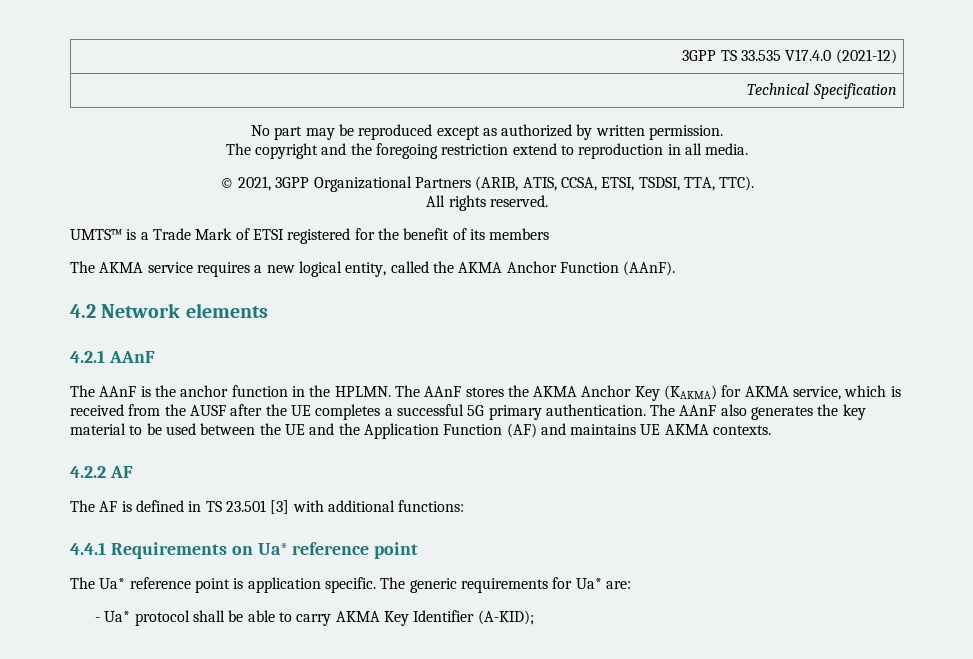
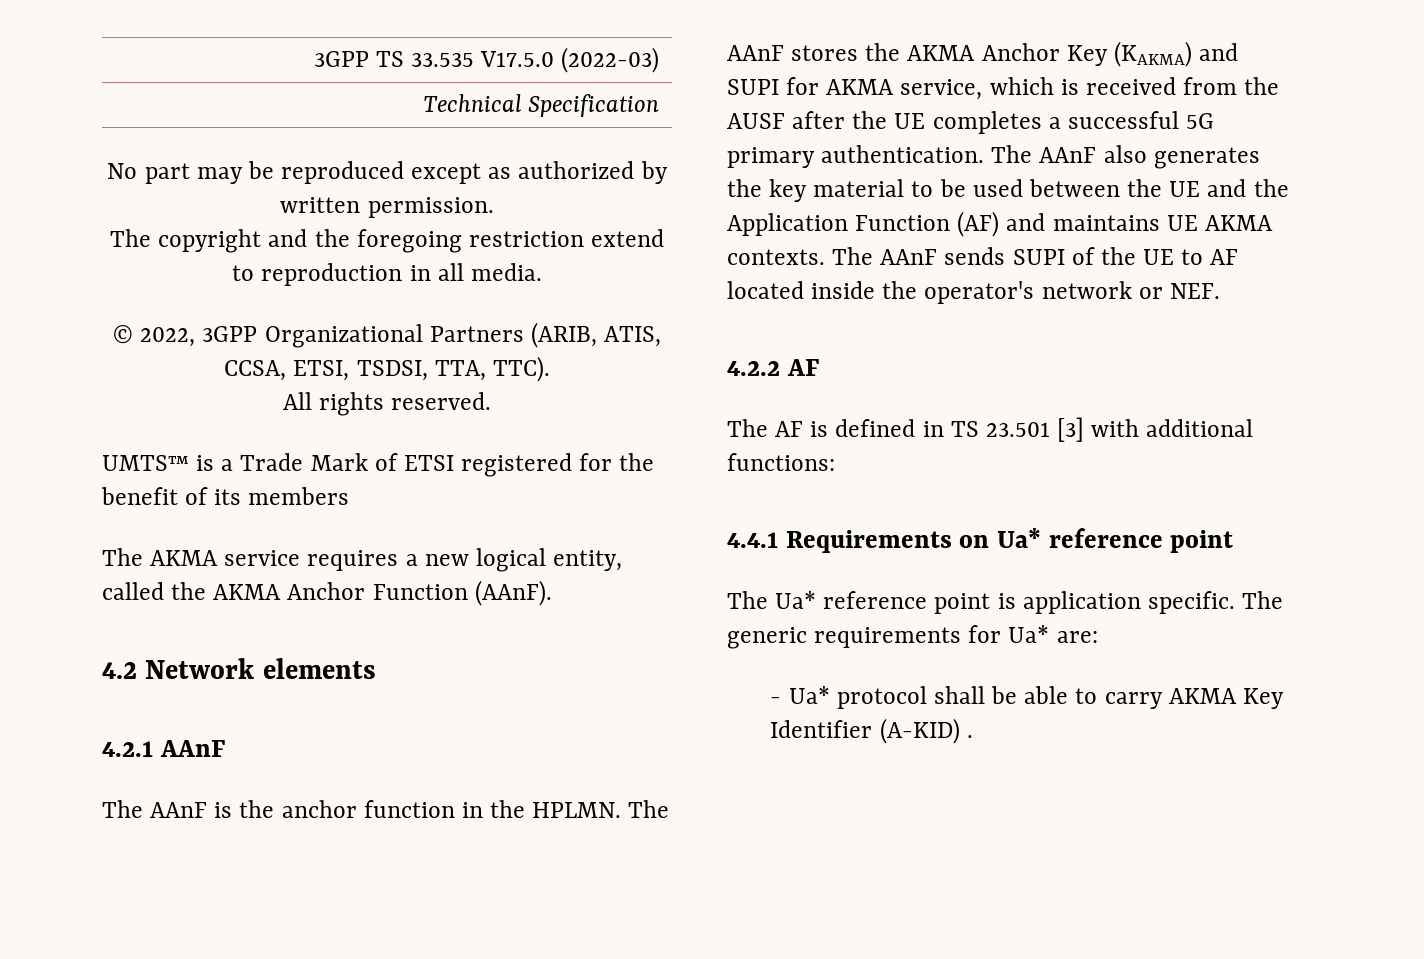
- 3GPP TS 33.535 V17.4.0 (2021-12)
+ 3GPP TS 33.535 V17.5.0 (2022-03)
- © 2021, 3GPP Organizational Partners (ARIB, ATIS, CCSA, ETSI, TSDSI, TTA, TTC).
+ © 2022, 3GPP Organizational Partners (ARIB, ATIS, CCSA, ETSI, TSDSI, TTA, TTC).
- The AAnF stores the AKMA Anchor Key (KAKMA) for AKMA service, which is received from the AUSF after the UE completes a successful 5G primary authentication.
+ The AAnF stores the AKMA Anchor Key (KAKMA) and SUPI for AKMA service, which is received from the AUSF after the UE completes a successful 5G primary authentication.
+ The AAnF sends SUPI of the UE to AF located inside the operator's network or NEF.
- - Ua* protocol shall be able to carry AKMA Key Identifier (A-KID);
+ - Ua* protocol shall be able to carry AKMA Key Identifier (A-KID) .

